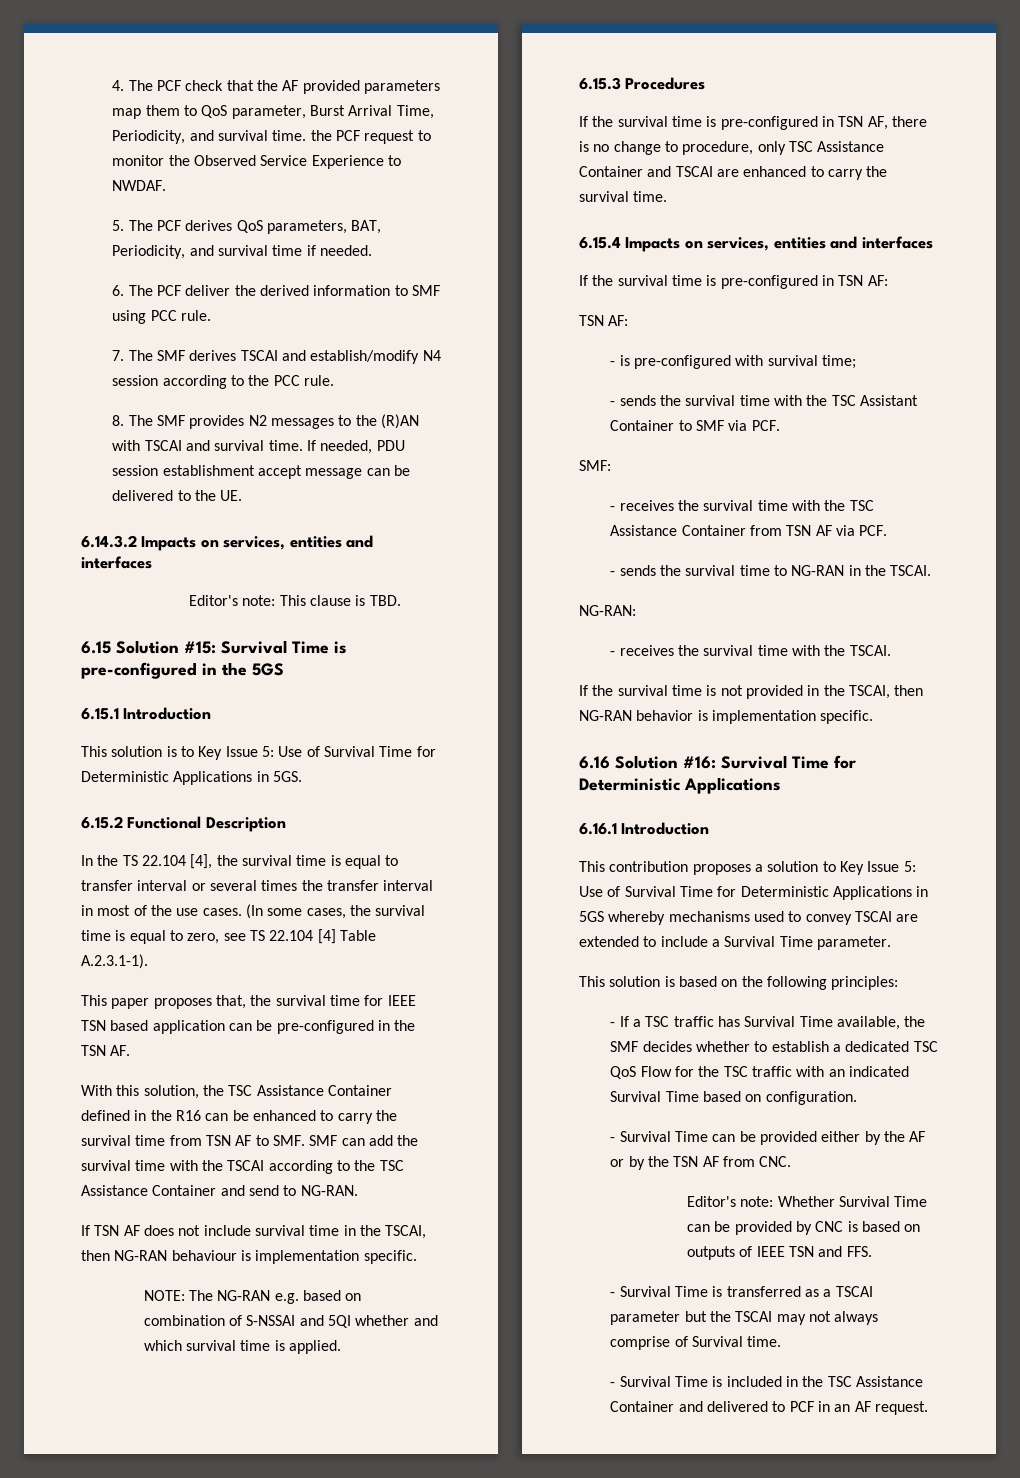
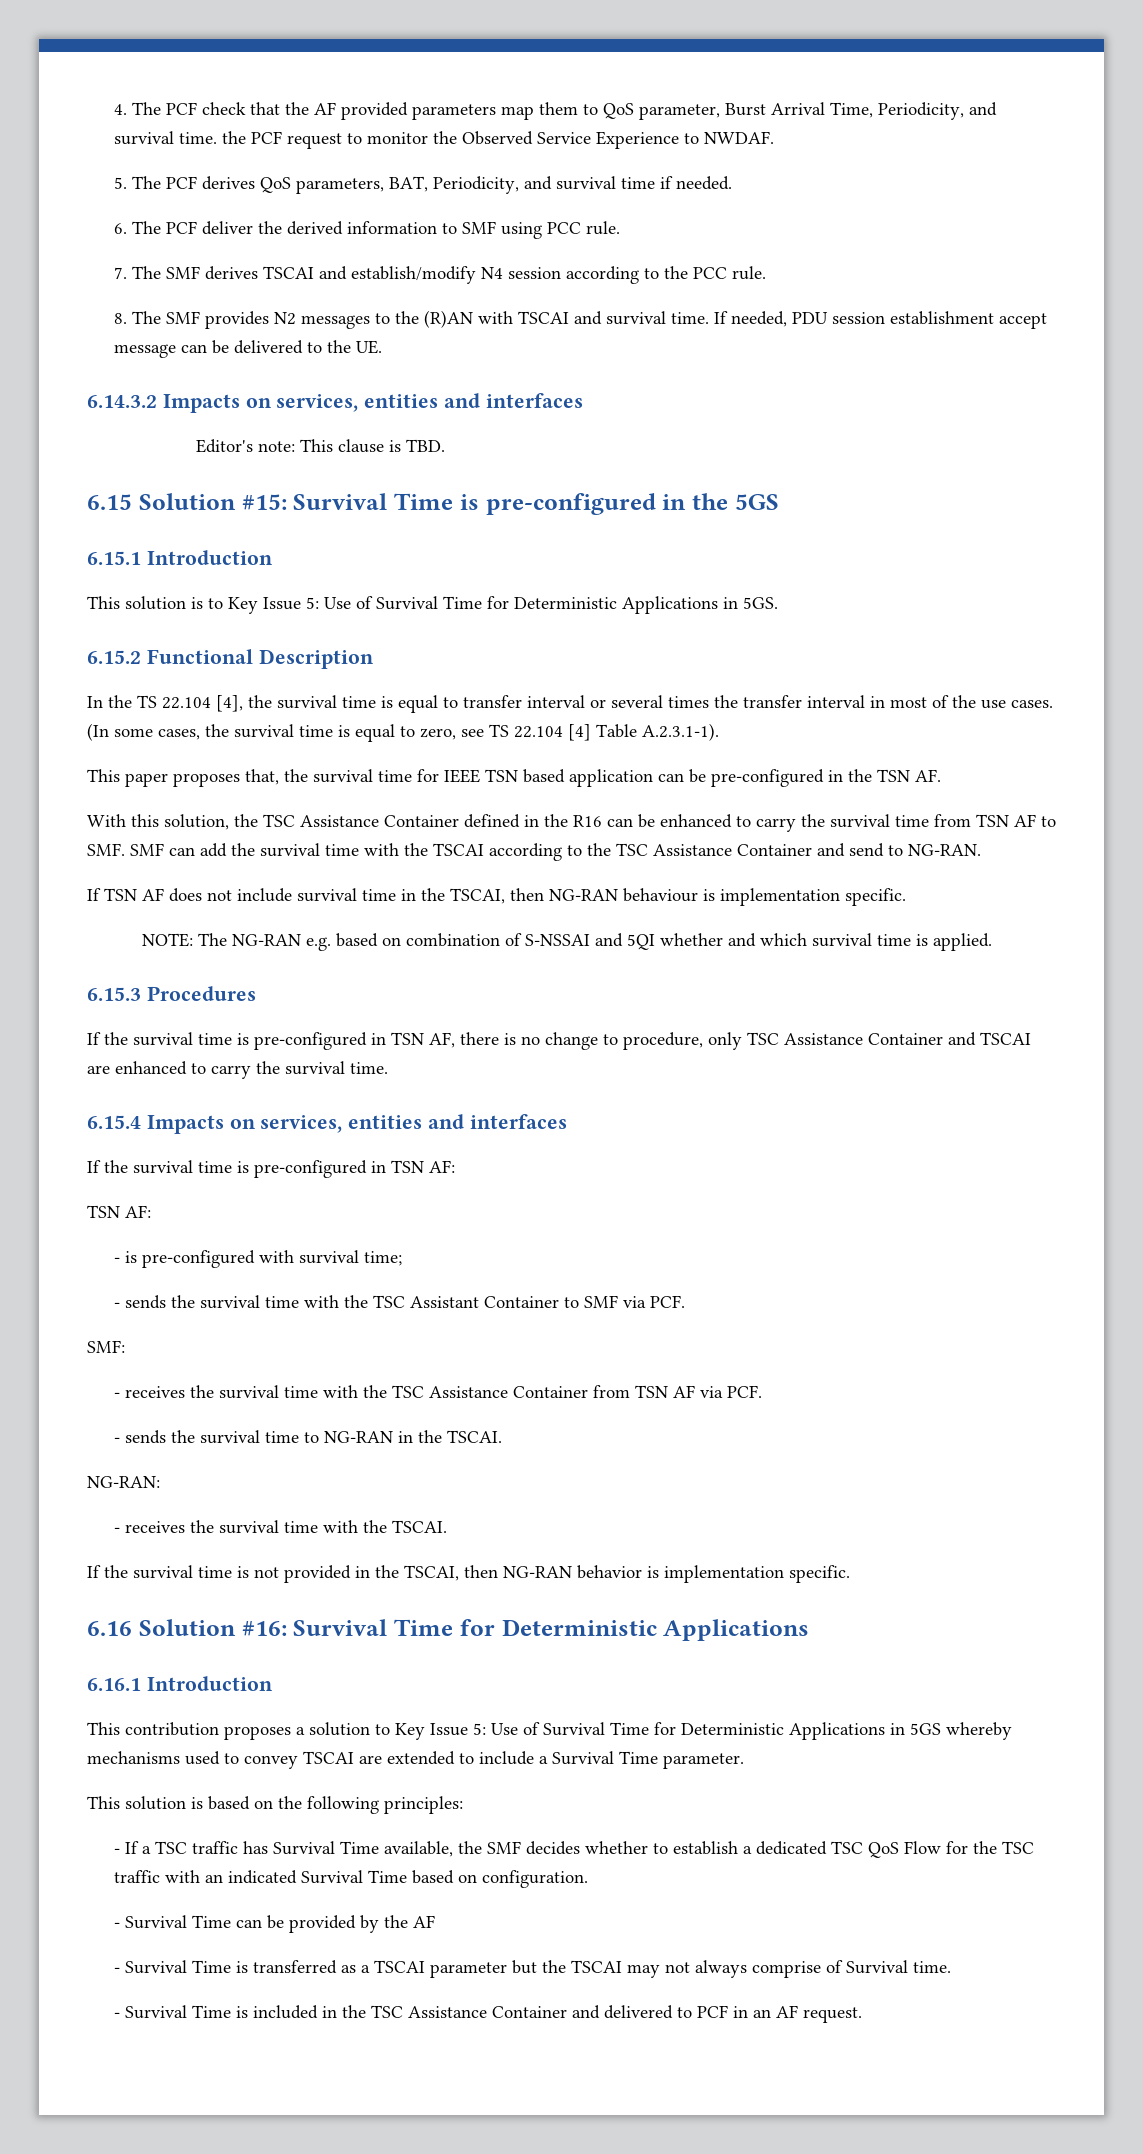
- - Survival Time can be provided either by the AF or by the TSN AF from CNC.
- Editor's note: Whether Survival Time can be provided by CNC is based on outputs of IEEE TSN and FFS.
+ - Survival Time can be provided by the AF

